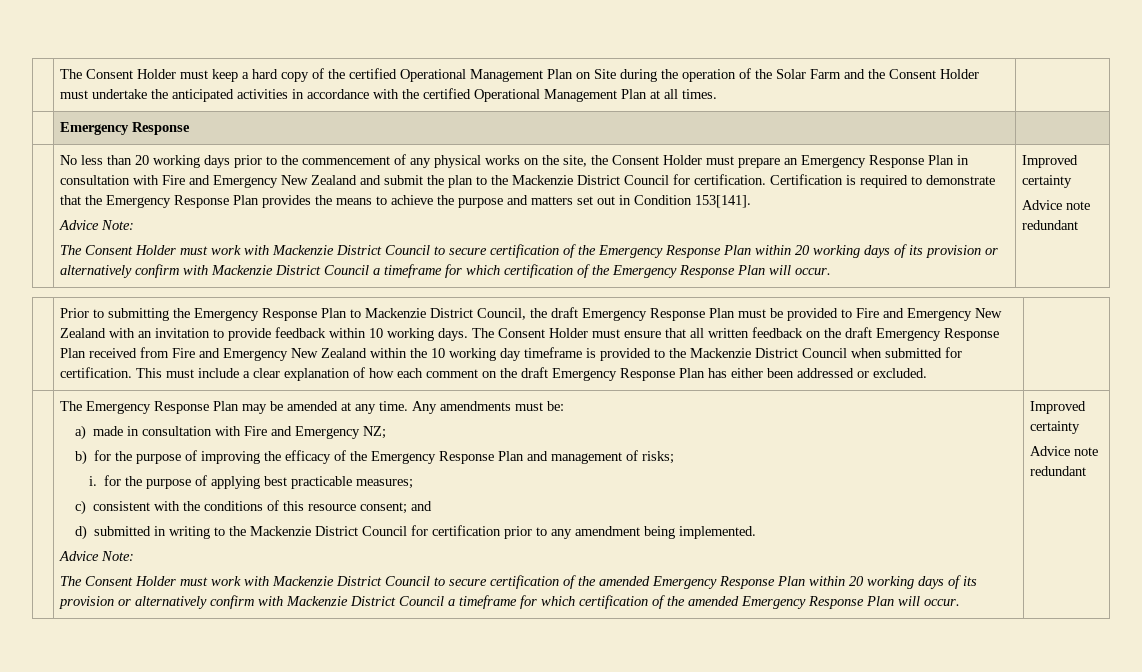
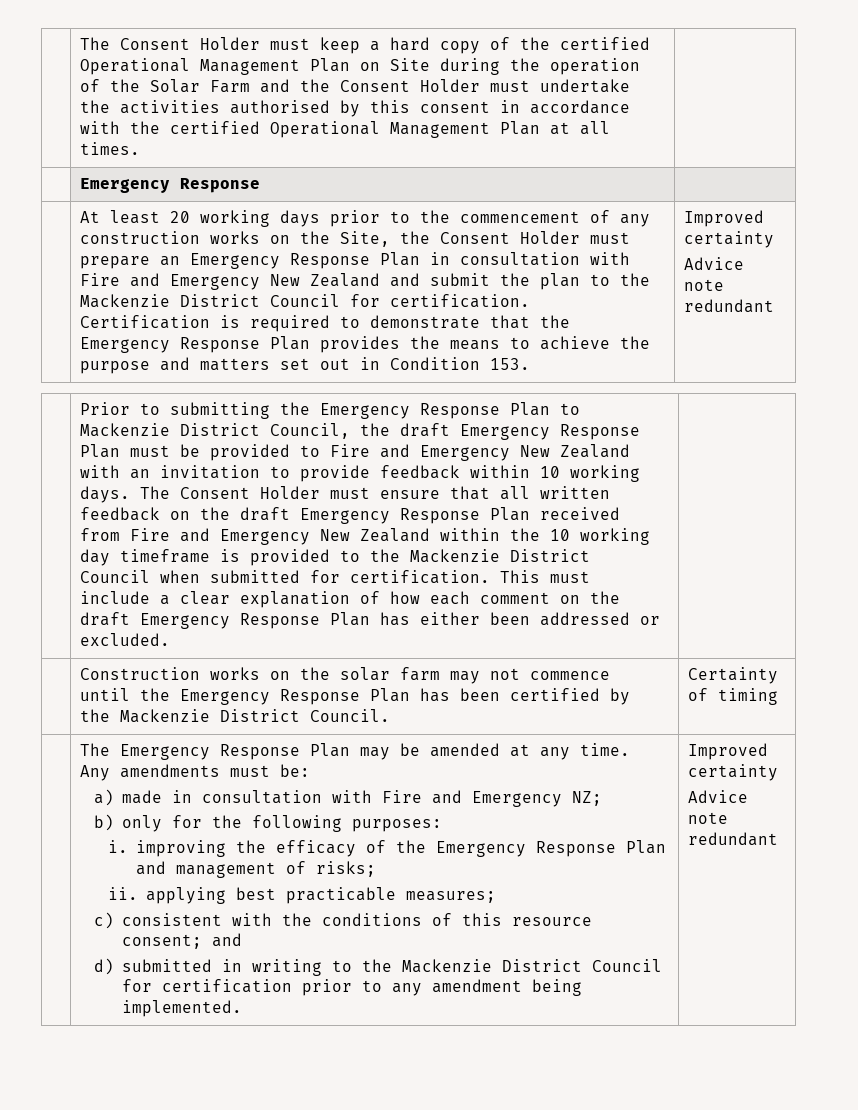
- The Consent Holder must keep a hard copy of the certified Operational Management Plan on Site during the operation of the Solar Farm and the Consent Holder must undertake the anticipated activities in accordance with the certified Operational Management Plan at all times.
+ The Consent Holder must keep a hard copy of the certified Operational Management Plan on Site during the operation of the Solar Farm and the Consent Holder must undertake the activities authorised by this consent in accordance with the certified Operational Management Plan at all times.
- No less than 20 working days prior to the commencement of any physical works on the site, the Consent Holder must prepare an Emergency Response Plan in consultation with Fire and Emergency New Zealand and submit the plan to the Mackenzie District Council for certification.
+ At least 20 working days prior to the commencement of any construction works on the Site, the Consent Holder must prepare an Emergency Response Plan in consultation with Fire and Emergency New Zealand and submit the plan to the Mackenzie District Council for certification.
- Certification is required to demonstrate that the Emergency Response Plan provides the means to achieve the purpose and matters set out in Condition 153[141].
- Advice Note:
- The Consent Holder must work with Mackenzie District Council to secure certification of the Emergency Response Plan within 20 working days of its provision or alternatively confirm with Mackenzie District Council a timeframe for which certification of the Emergency Response Plan will occur.
+ Certification is required to demonstrate that the Emergency Response Plan provides the means to achieve the purpose and matters set out in Condition 153.
+ | Construction works on the solar farm may not commence until the Emergency Response Plan has been certified by the Mackenzie District Council. | Certainty of timing
- b) for the purpose of improving the efficacy of the Emergency Response Plan and management of risks;
+ b) only for the following purposes:
+ i. improving the efficacy of the Emergency Response Plan and management of risks;
- i. for the purpose of applying best practicable measures;
+ ii. applying best practicable measures;
  d) submitted in writing to the Mackenzie District Council for certification prior to any amendment being implemented.
- Advice Note:
- The Consent Holder must work with Mackenzie District Council to secure certification of the amended Emergency Response Plan within 20 working days of its provision or alternatively confirm with Mackenzie District Council a timeframe for which certification of the amended Emergency Response Plan will occur.

